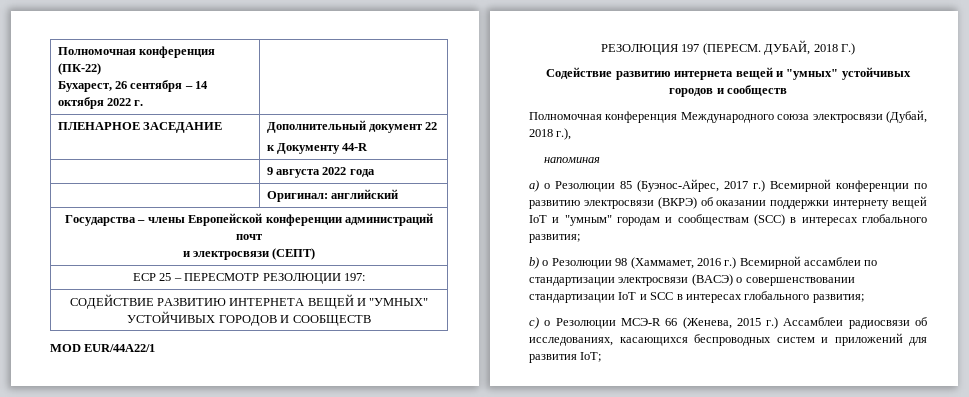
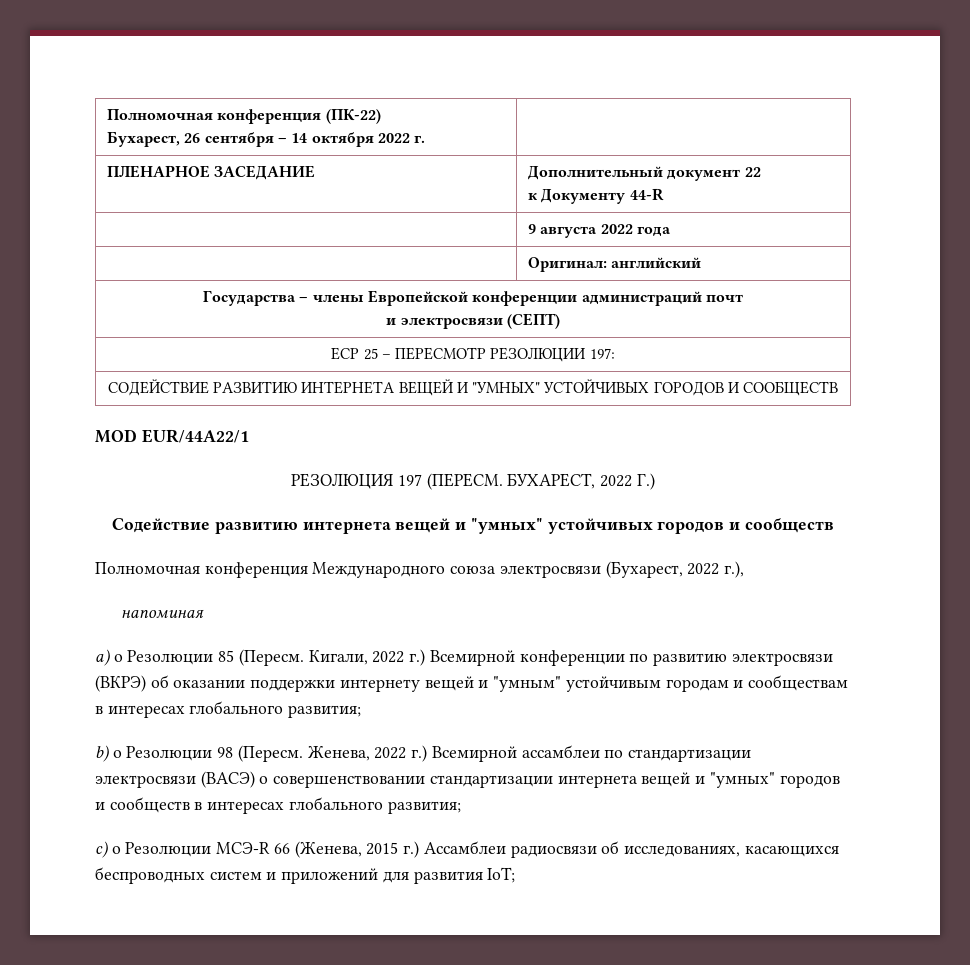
- ДУБАЙ, 2018 Г.)
+ БУХАРЕСТ, 2022 Г.)
- Полномочная конференция Международного союза электросвязи (Дубай, 2018 г.),
+ Полномочная конференция Международного союза электросвязи (Бухарест, 2022 г.),
- a) о Резолюции 85 (Буэнос-Айрес, 2017 г.) Всемирной конференции по развитию электросвязи (ВКРЭ) об оказании поддержки интернету вещей IoT и "умным" городам и сообществам (SCC) в интересах глобального развития;
+ a) о Резолюции 85 (Пересм. Кигали, 2022 г.) Всемирной конференции по развитию электросвязи (ВКРЭ) об оказании поддержки интернету вещей и "умным" устойчивым городам и сообществам в интересах глобального развития;
- b) о Резолюции 98 (Хаммамет, 2016 г.) Всемирной ассамблеи по стандартизации электросвязи (ВАСЭ) о совершенствовании стандартизации IoT и SCC в интересах глобального развития;
+ b) о Резолюции 98 (Пересм. Женева, 2022 г.) Всемирной ассамблеи по стандартизации электросвязи (ВАСЭ) о совершенствовании стандартизации интернета вещей и "умных" городов и сообществ в интересах глобального развития;

